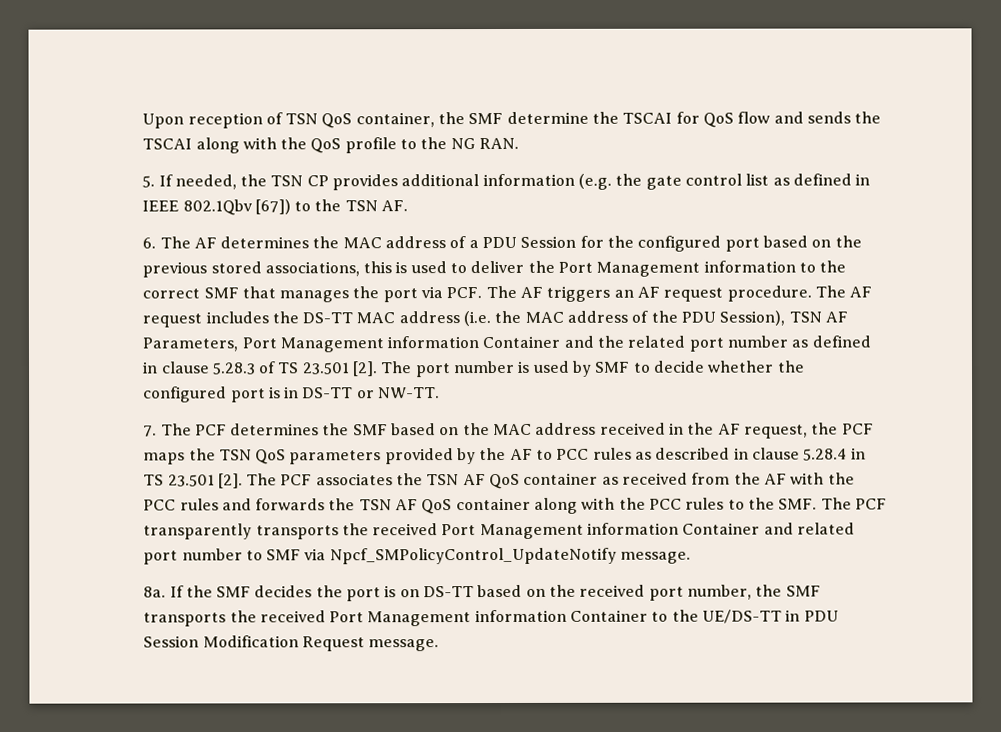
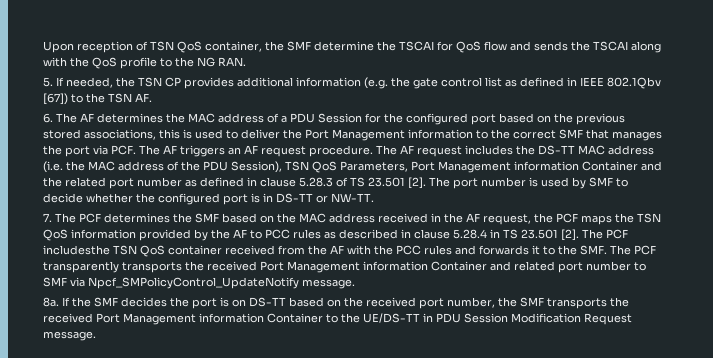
- The AF request includes the DS-TT MAC address (i.e. the MAC address of the PDU Session), TSN AF Parameters, Port Management information Container and the related port number as defined in clause 5.28.3 of TS 23.501 [2].
+ The AF request includes the DS-TT MAC address (i.e. the MAC address of the PDU Session), TSN QoS Parameters, Port Management information Container and the related port number as defined in clause 5.28.3 of TS 23.501 [2].
- 7. The PCF determines the SMF based on the MAC address received in the AF request, the PCF maps the TSN QoS parameters provided by the AF to PCC rules as described in clause 5.28.4 in TS 23.501 [2].
+ 7. The PCF determines the SMF based on the MAC address received in the AF request, the PCF maps the TSN QoS information provided by the AF to PCC rules as described in clause 5.28.4 in TS 23.501 [2].
- The PCF associates the TSN AF QoS container as received from the AF with the PCC rules and forwards the TSN AF QoS container along with the PCC rules to the SMF. The PCF transparently transports the received Port Management information Container and related port number to SMF via Npcf_SMPolicyControl_UpdateNotify message.
+ The PCF includesthe TSN QoS container received from the AF with the PCC rules and forwards it to the SMF. The PCF transparently transports the received Port Management information Container and related port number to SMF via Npcf_SMPolicyControl_UpdateNotify message.

